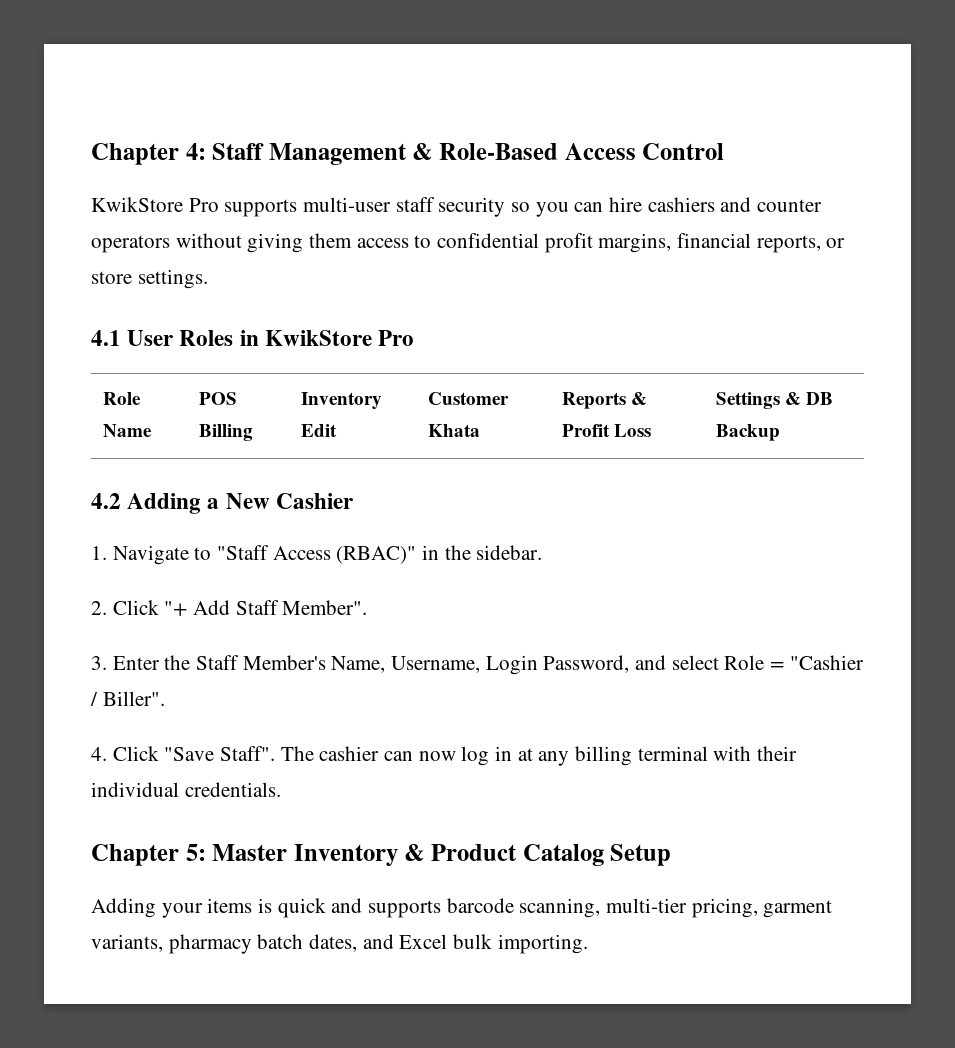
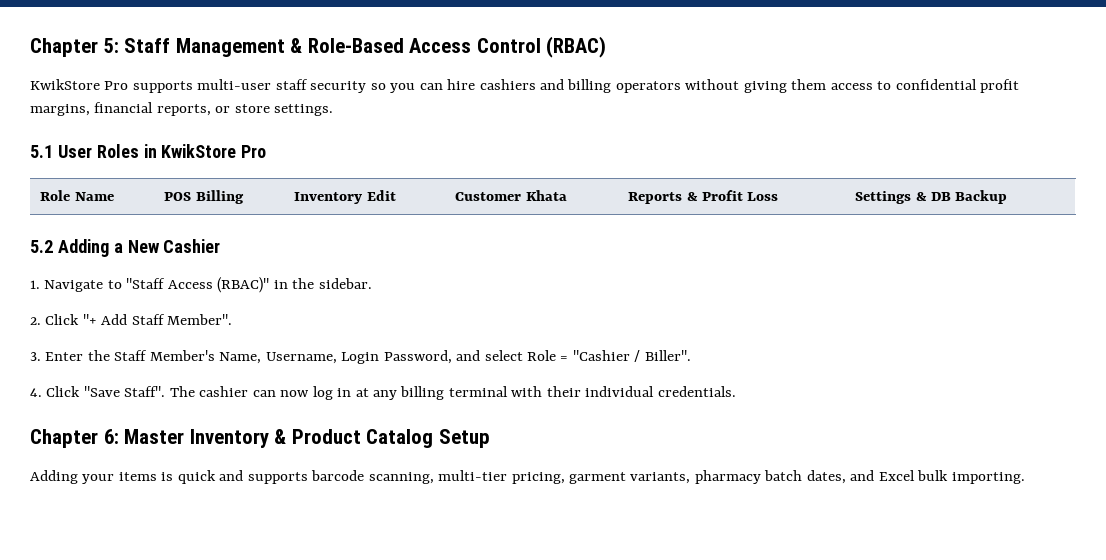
- Chapter 4: Staff Management & Role-Based Access Control
+ Chapter 5: Staff Management & Role-Based Access Control (RBAC)
- KwikStore Pro supports multi-user staff security so you can hire cashiers and counter operators without giving them access to confidential profit margins, financial reports, or store settings.
+ KwikStore Pro supports multi-user staff security so you can hire cashiers and billing operators without giving them access to confidential profit margins, financial reports, or store settings.
- 4.1 User Roles in KwikStore Pro
+ 5.1 User Roles in KwikStore Pro
- 4.2 Adding a New Cashier
+ 5.2 Adding a New Cashier
- Chapter 5: Master Inventory & Product Catalog Setup
+ Chapter 6: Master Inventory & Product Catalog Setup

